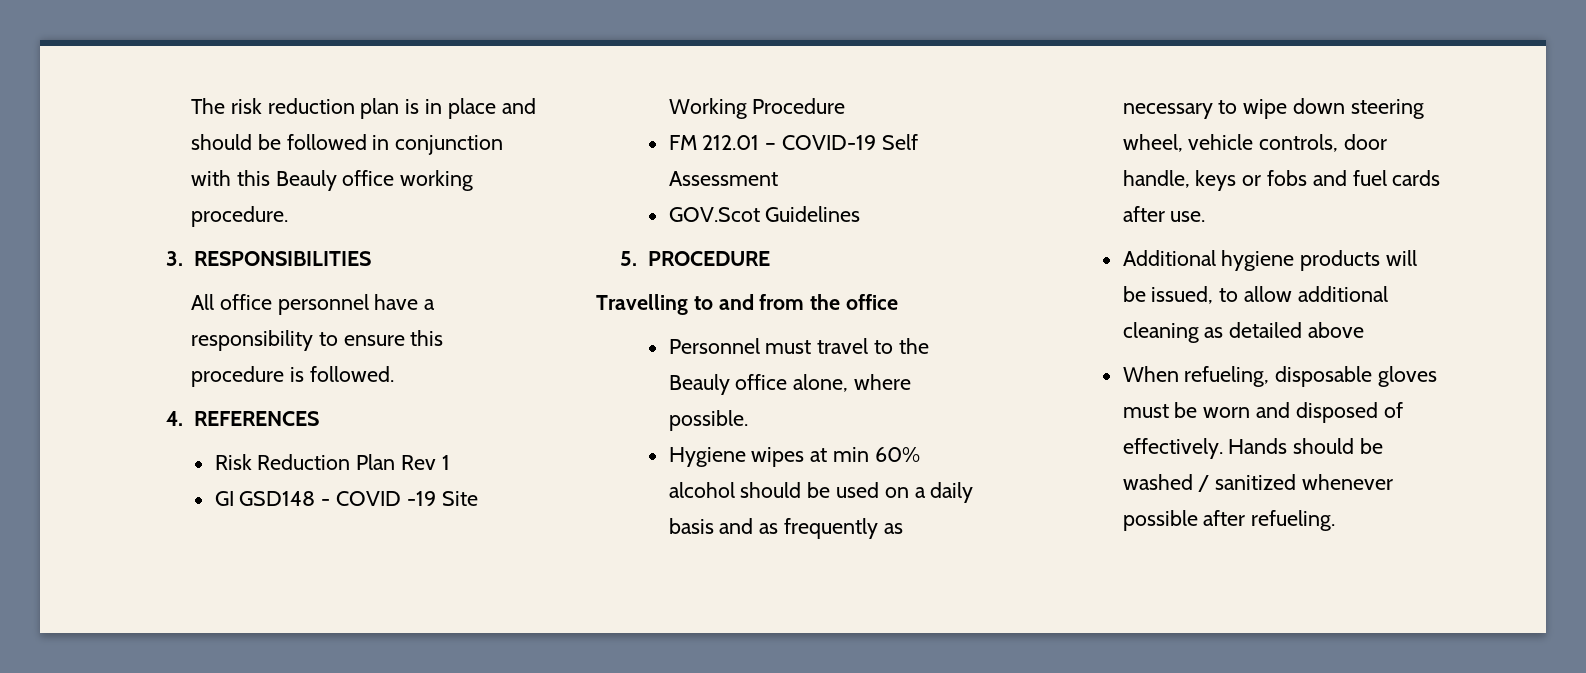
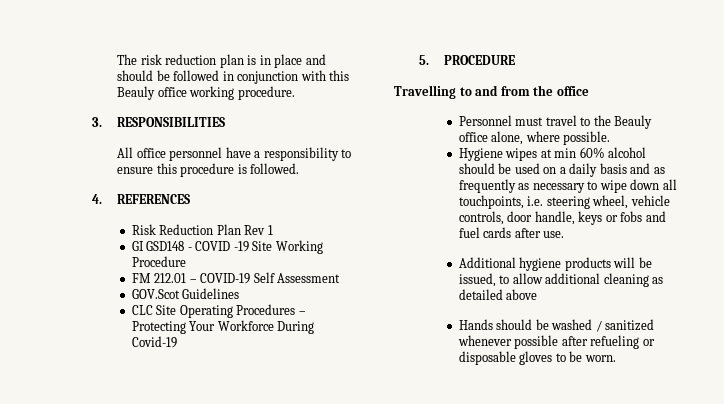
+ CLC Site Operating Procedures – Protecting Your Workforce During Covid-19
- Hygiene wipes at min 60% alcohol should be used on a daily basis and as frequently as necessary to wipe down steering wheel, vehicle controls, door handle, keys or fobs and fuel cards after use.
+ Hygiene wipes at min 60% alcohol should be used on a daily basis and as frequently as necessary to wipe down all touchpoints, i.e. steering wheel, vehicle controls, door handle, keys or fobs and fuel cards after use.
- When refueling, disposable gloves must be worn and disposed of effectively. Hands should be washed / sanitized whenever possible after refueling.
+ Hands should be washed / sanitized whenever possible after refueling or disposable gloves to be worn.

